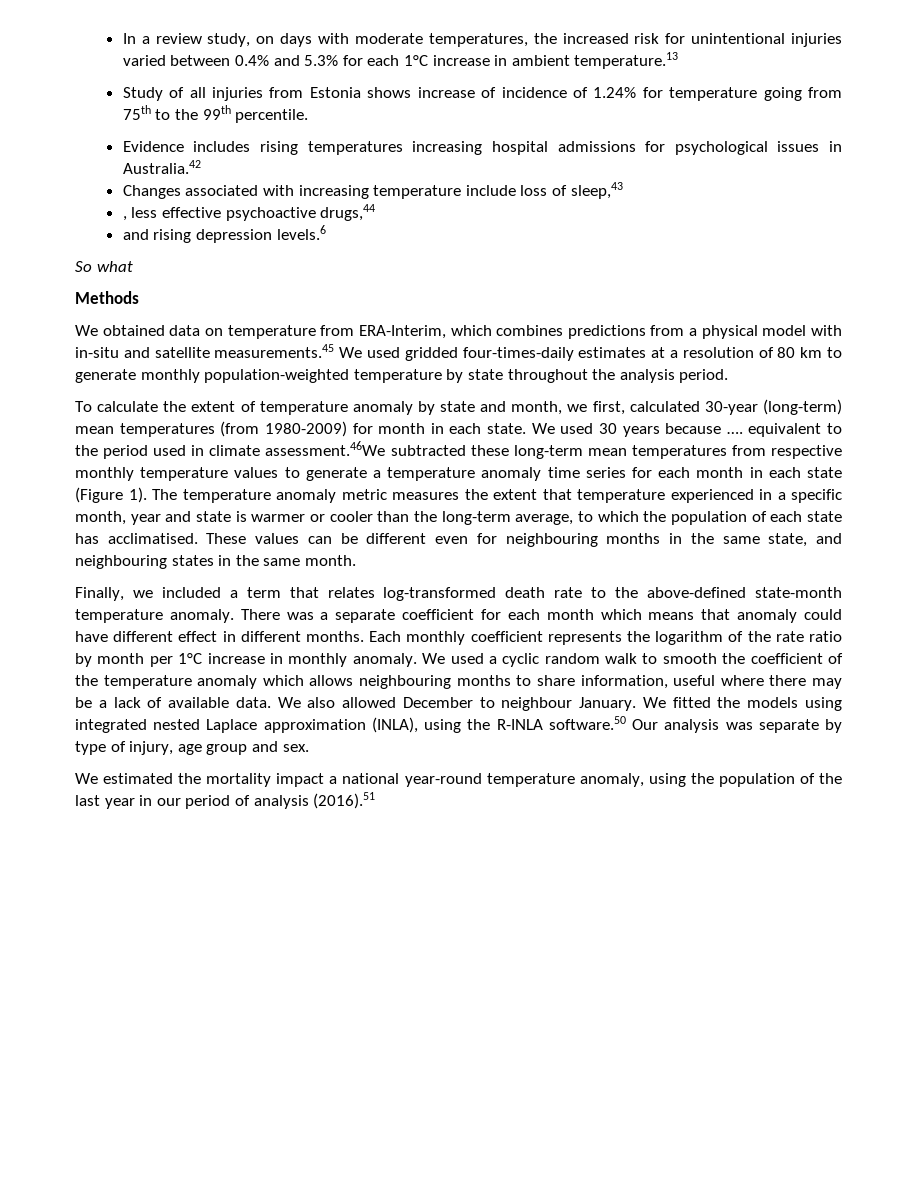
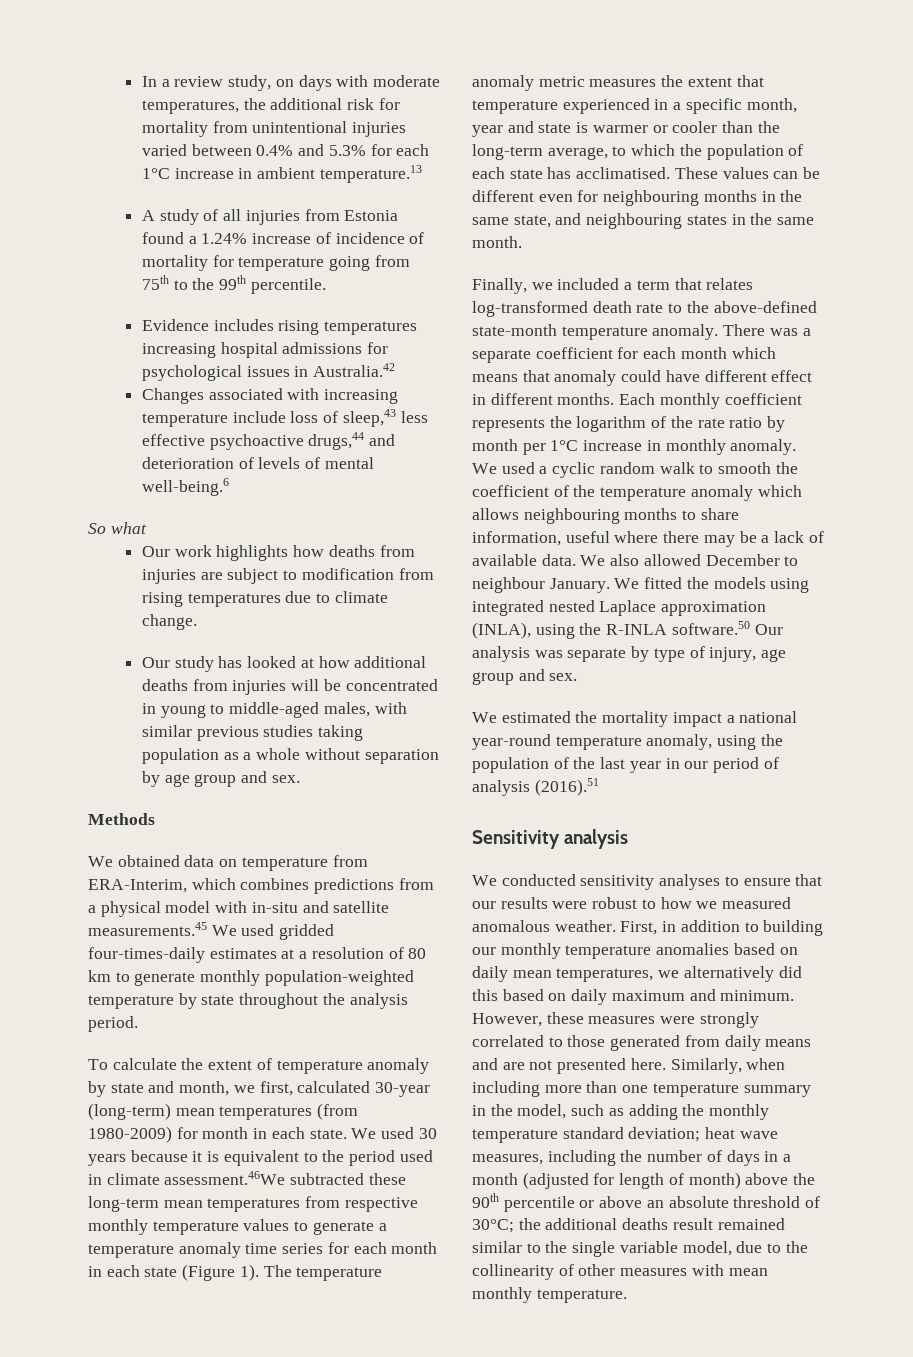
- In a review study, on days with moderate temperatures, the increased risk for unintentional injuries varied between 0.4% and 5.3% for each 1°C increase in ambient temperature.13
+ In a review study, on days with moderate temperatures, the additional risk for mortality from unintentional injuries varied between 0.4% and 5.3% for each 1°C increase in ambient temperature.13
- Study of all injuries from Estonia shows increase of incidence of 1.24% for temperature going from 75th to the 99th percentile.
+ A study of all injuries from Estonia found a 1.24% increase of incidence of mortality for temperature going from 75th to the 99th percentile.
- Changes associated with increasing temperature include loss of sleep,43
- , less effective psychoactive drugs,44
- and rising depression levels.6
+ Changes associated with increasing temperature include loss of sleep,43 less effective psychoactive drugs,44 and deterioration of levels of mental well-being.6
  So what
+ Our work highlights how deaths from injuries are subject to modification from rising temperatures due to climate change.
+ Our study has looked at how additional deaths from injuries will be concentrated in young to middle-aged males, with similar previous studies taking population as a whole without separation by age group and sex.
- We used 30 years because …. equivalent to the period used in climate assessment.46We subtracted these long-term mean temperatures from respective monthly temperature values to generate a temperature anomaly time series for each month in each state (Figure 1).
+ We used 30 years because it is equivalent to the period used in climate assessment.46We subtracted these long-term mean temperatures from respective monthly temperature values to generate a temperature anomaly time series for each month in each state (Figure 1).
+ Sensitivity analysis
+ We conducted sensitivity analyses to ensure that our results were robust to how we measured anomalous weather. First, in addition to building our monthly temperature anomalies based on daily mean temperatures, we alternatively did this based on daily maximum and minimum. However, these measures were strongly correlated to those generated from daily means and are not presented here. Similarly, when including more than one temperature summary in the model, such as adding the monthly temperature standard deviation; heat wave measures, including the number of days in a month (adjusted for length of month) above the 90th percentile or above an absolute threshold of 30°C; the additional deaths result remained similar to the single variable model, due to the collinearity of other measures with mean monthly temperature.

